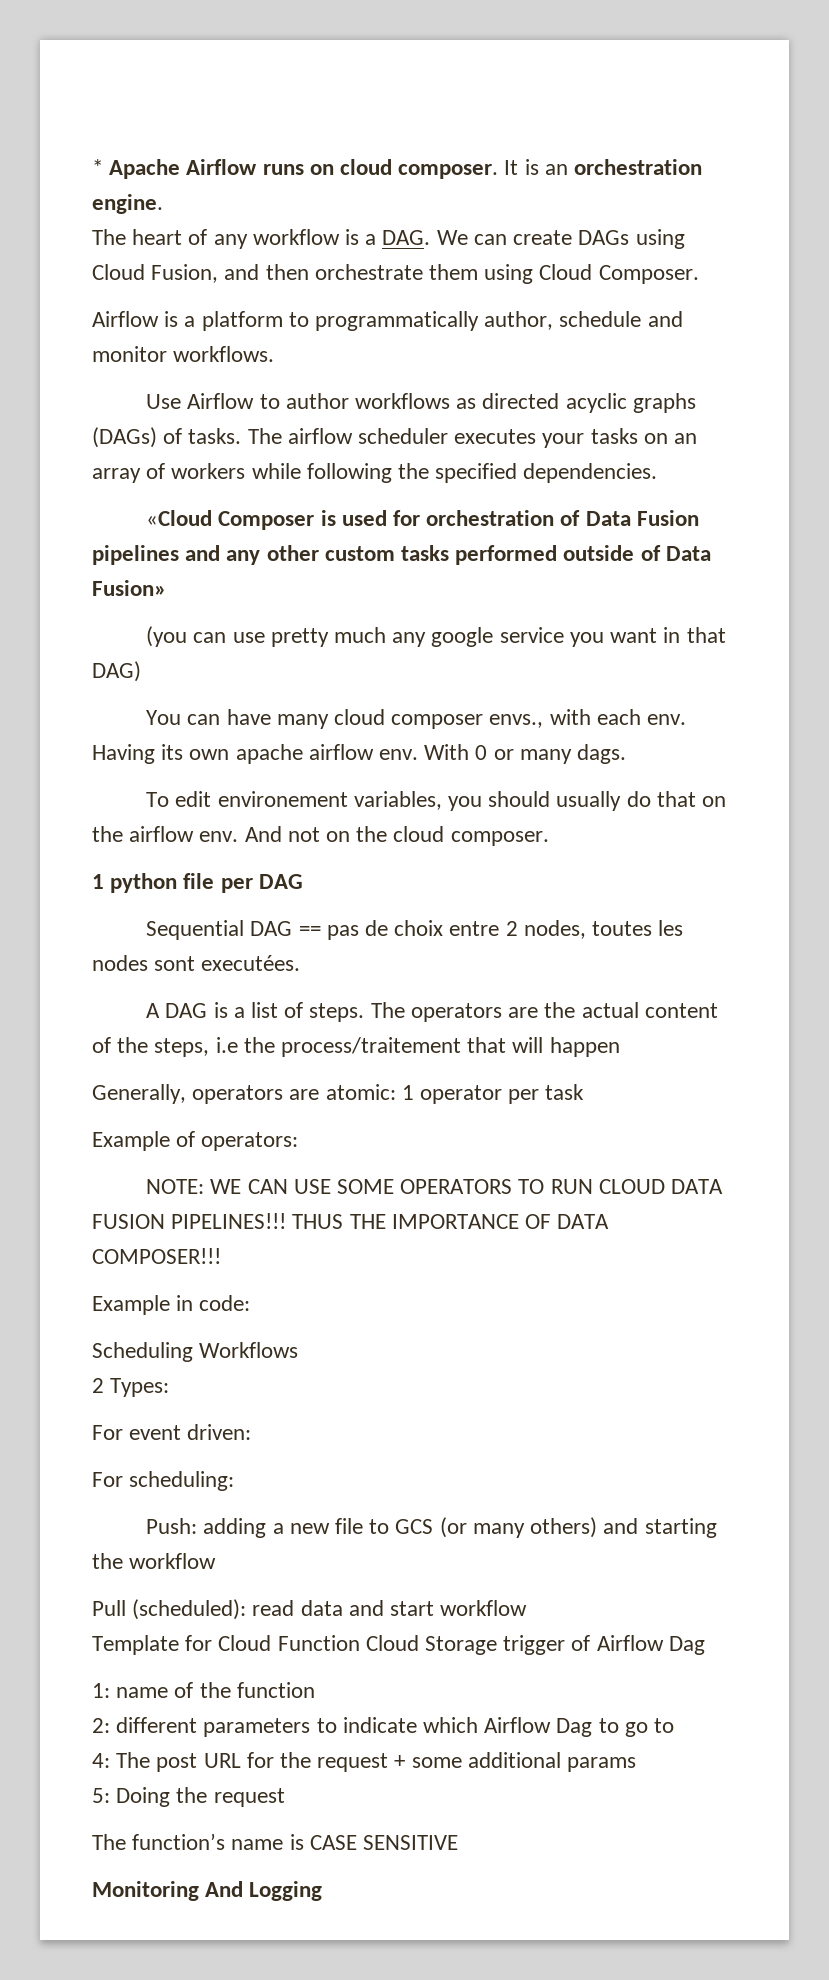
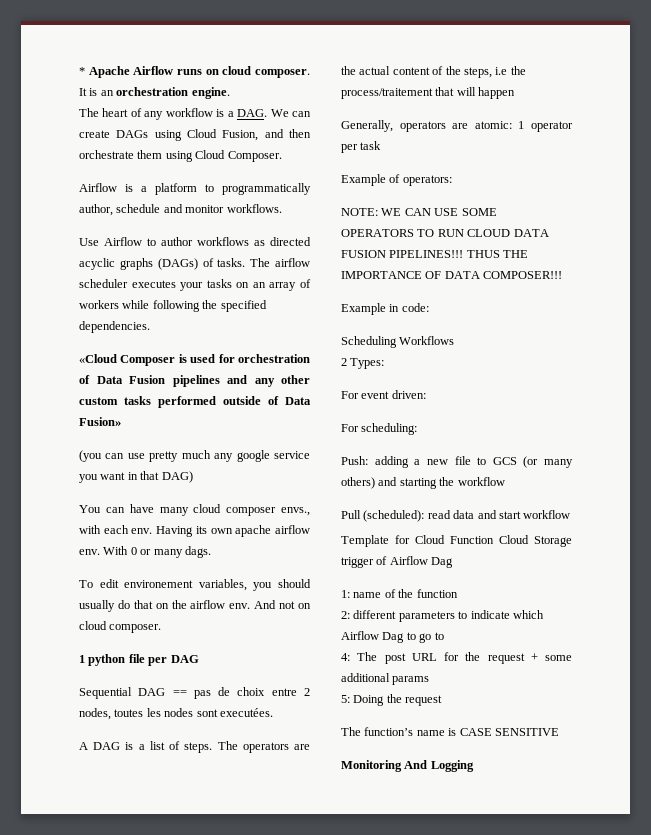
- And not on the cloud composer.
+ And not on cloud composer.

